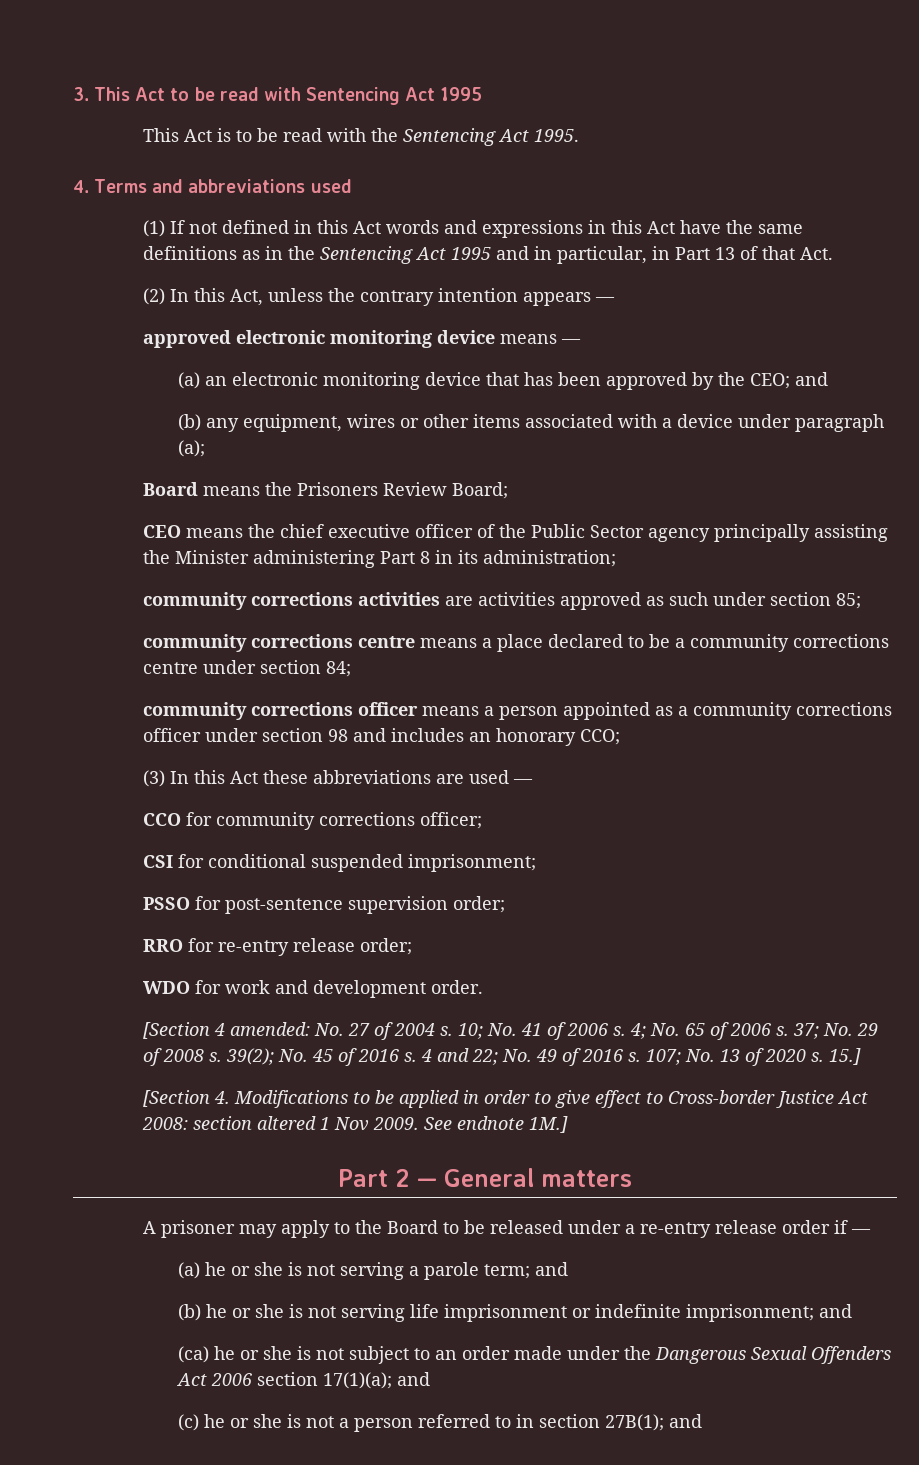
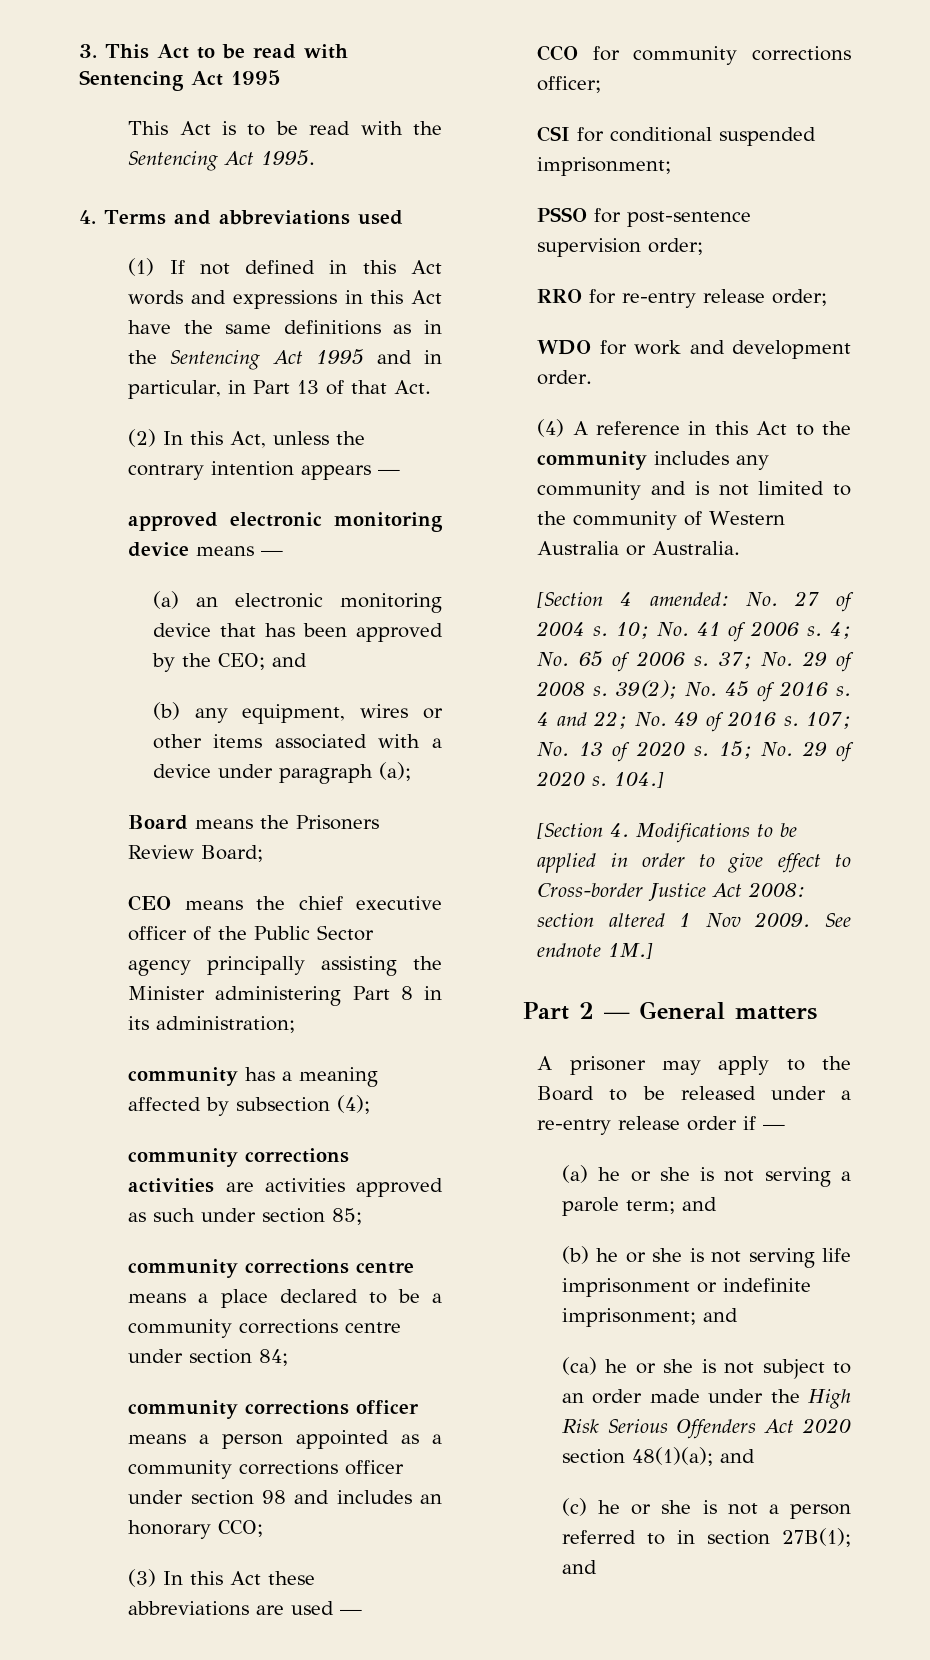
+ community has a meaning affected by subsection (4);
+ (4) A reference in this Act to the community includes any community and is not limited to the community of Western Australia or Australia.
- 15.]
+ 15; No. 29 of 2020 s. 104.]
- (ca) he or she is not subject to an order made under the Dangerous Sexual Offenders Act 2006 section 17(1)(a); and
+ (ca) he or she is not subject to an order made under the High Risk Serious Offenders Act 2020 section 48(1)(a); and

